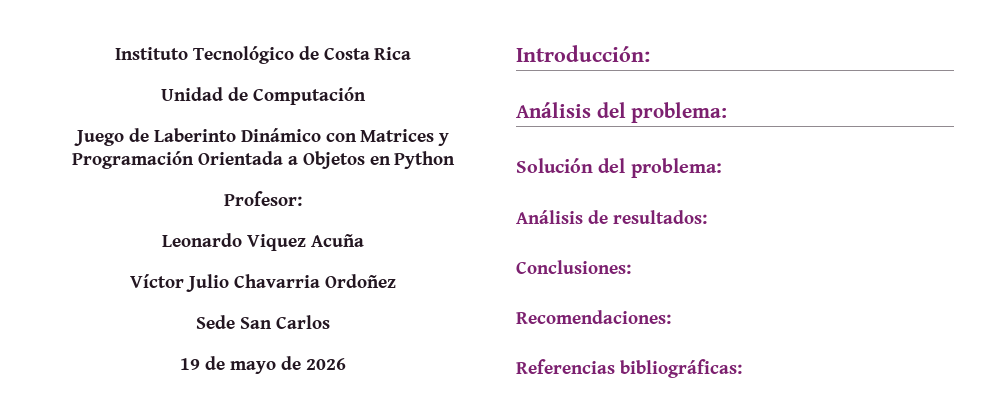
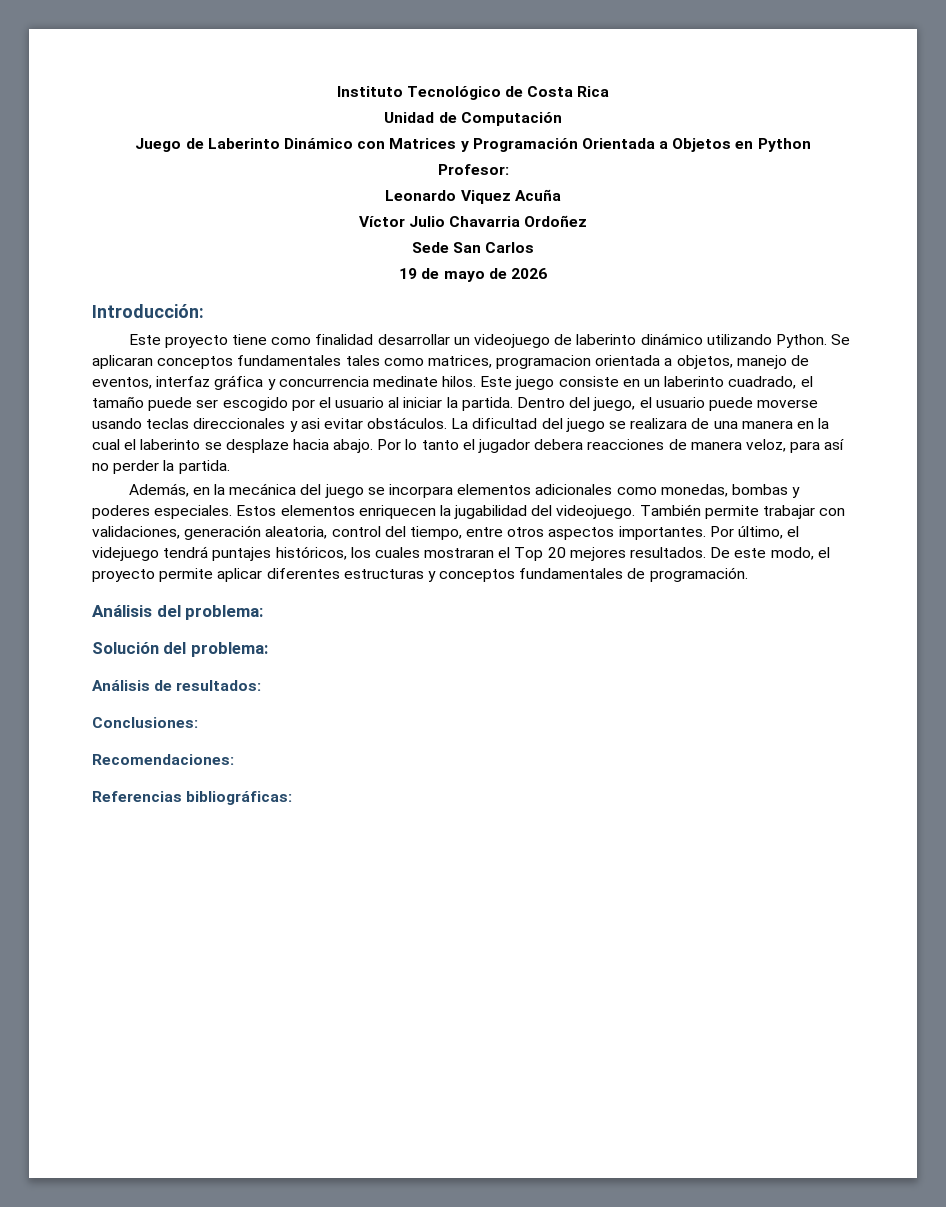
+ Este proyecto tiene como finalidad desarrollar un videojuego de laberinto dinámico utilizando Python. Se aplicaran conceptos fundamentales tales como matrices, programacion orientada a objetos, manejo de eventos, interfaz gráfica y concurrencia medinate hilos. Este juego consiste en un laberinto cuadrado, el tamaño puede ser escogido por el usuario al iniciar la partida. Dentro del juego, el usuario puede moverse usando teclas direccionales y asi evitar obstáculos. La dificultad del juego se realizara de una manera en la cual el laberinto se desplaze hacia abajo. Por lo tanto el jugador debera reacciones de manera veloz, para así no perder la partida.
+ Además, en la mecánica del juego se incorpara elementos adicionales como monedas, bombas y poderes especiales. Estos elementos enriquecen la jugabilidad del videojuego. También permite trabajar con validaciones, generación aleatoria, control del tiempo, entre otros aspectos importantes. Por último, el videjuego tendrá puntajes históricos, los cuales mostraran el Top 20 mejores resultados. De este modo, el proyecto permite aplicar diferentes estructuras y conceptos fundamentales de programación.

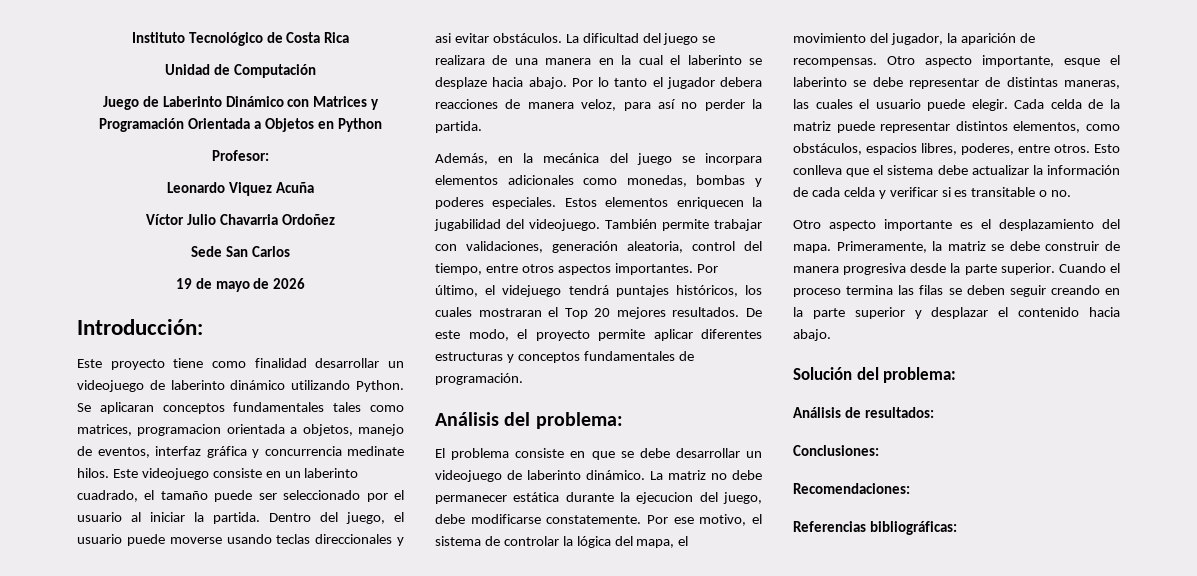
- Este juego consiste en un laberinto cuadrado, el tamaño puede ser escogido por el usuario al iniciar la partida.
+ Este videojuego consiste en un laberinto cuadrado, el tamaño puede ser seleccionado por el usuario al iniciar la partida.
+ El problema consiste en que se debe desarrollar un videojuego de laberinto dinámico. La matriz no debe permanecer estática durante la ejecucion del juego, debe modificarse constatemente. Por ese motivo, el sistema de controlar la lógica del mapa, el movimiento del jugador, la aparición de recompensas. Otro aspecto importante, esque el laberinto se debe representar de distintas maneras, las cuales el usuario puede elegir. Cada celda de la matriz puede representar distintos elementos, como obstáculos, espacios libres, poderes, entre otros. Esto conlleva que el sistema debe actualizar la información de cada celda y verificar si es transitable o no.
+ Otro aspecto importante es el desplazamiento del mapa. Primeramente, la matriz se debe construir de manera progresiva desde la parte superior. Cuando el proceso termina las filas se deben seguir creando en la parte superior y desplazar el contenido hacia abajo.

